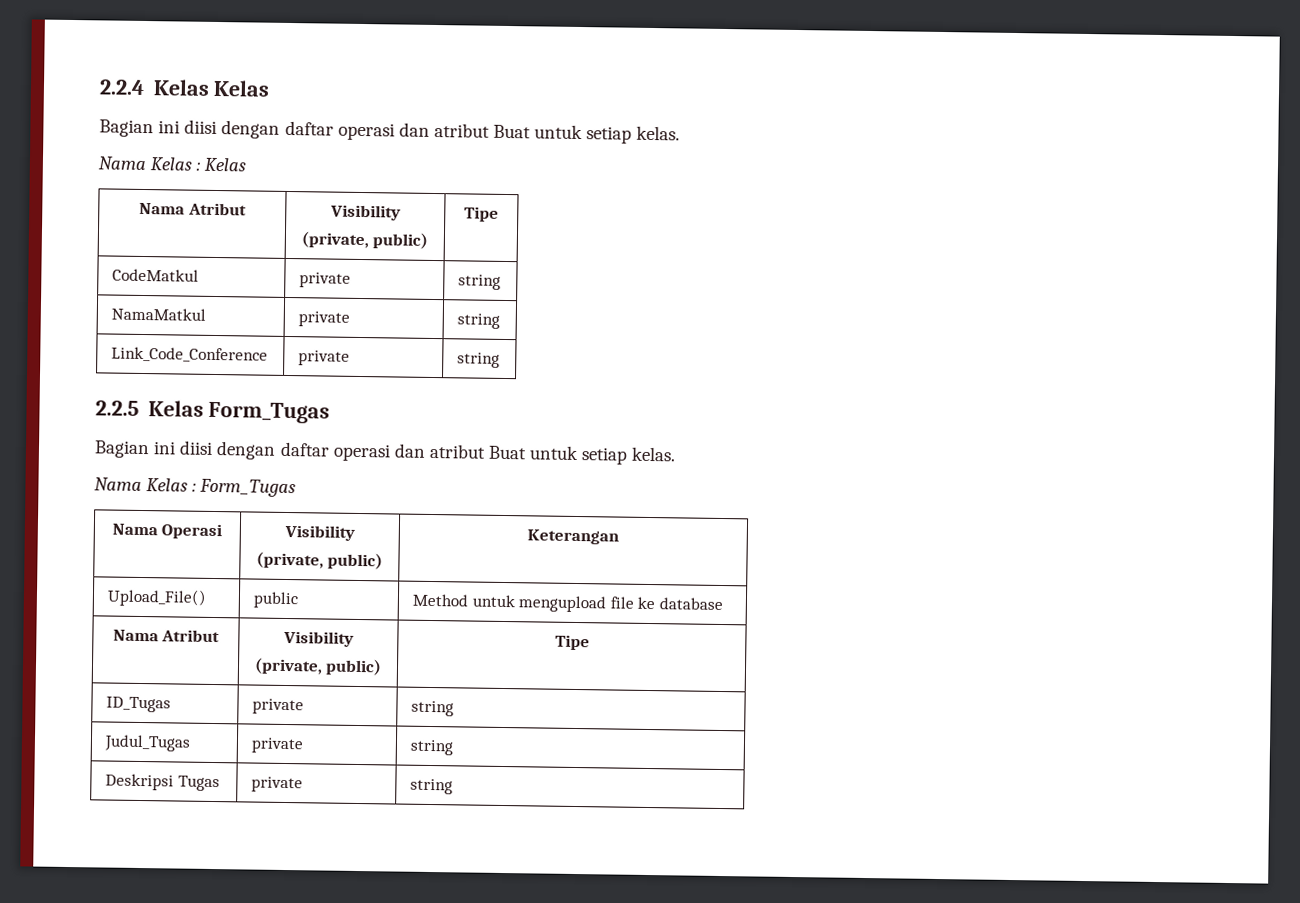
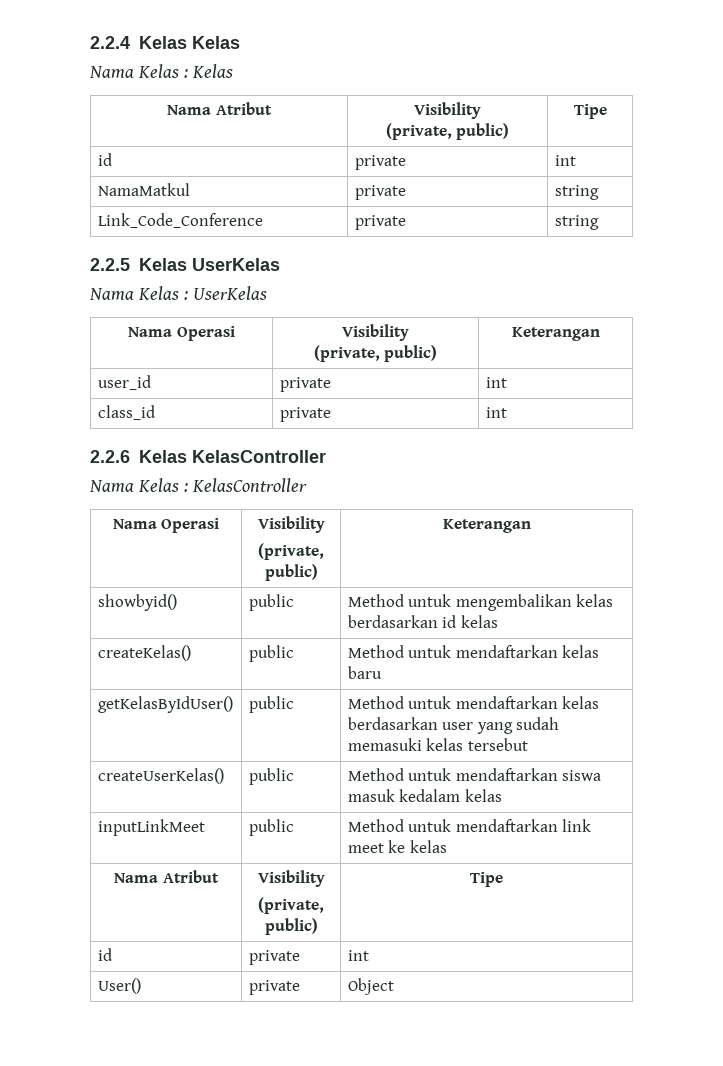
  2.2.4 Kelas Kelas
- Bagian ini diisi dengan daftar operasi dan atribut Buat untuk setiap kelas.
  Nama Kelas : Kelas
  Nama Atribut | Visibility
  (private, public) | Tipe
- CodeMatkul | private | string
+ id | private | int
- 2.2.5 Kelas Form_Tugas
- Bagian ini diisi dengan daftar operasi dan atribut Buat untuk setiap kelas.
- Nama Kelas : Form_Tugas
+ 2.2.5 Kelas UserKelas
+ Nama Kelas : UserKelas
  Nama Operasi | Visibility
  (private, public) | Keterangan
- Upload_File() | public | Method untuk mengupload file ke database
+ user_id | private | int
+ class_id | private | int
+ 2.2.6 Kelas KelasController
+ Nama Kelas : KelasController
+ Nama Operasi | Visibility
+ (private, public) | Keterangan
+ showbyid() | public | Method untuk mengembalikan kelas berdasarkan id kelas
+ createKelas() | public | Method untuk mendaftarkan kelas baru
+ getKelasByIdUser() | public | Method untuk mendaftarkan kelas berdasarkan user yang sudah memasuki kelas tersebut
+ createUserKelas() | public | Method untuk mendaftarkan siswa masuk kedalam kelas
+ inputLinkMeet | public | Method untuk mendaftarkan link meet ke kelas
  Nama Atribut | Visibility
  (private, public) | Tipe
- ID_Tugas | private | string
- Judul_Tugas | private | string
- Deskripsi Tugas | private | string
+ id | private | int
+ User() | private | Object

